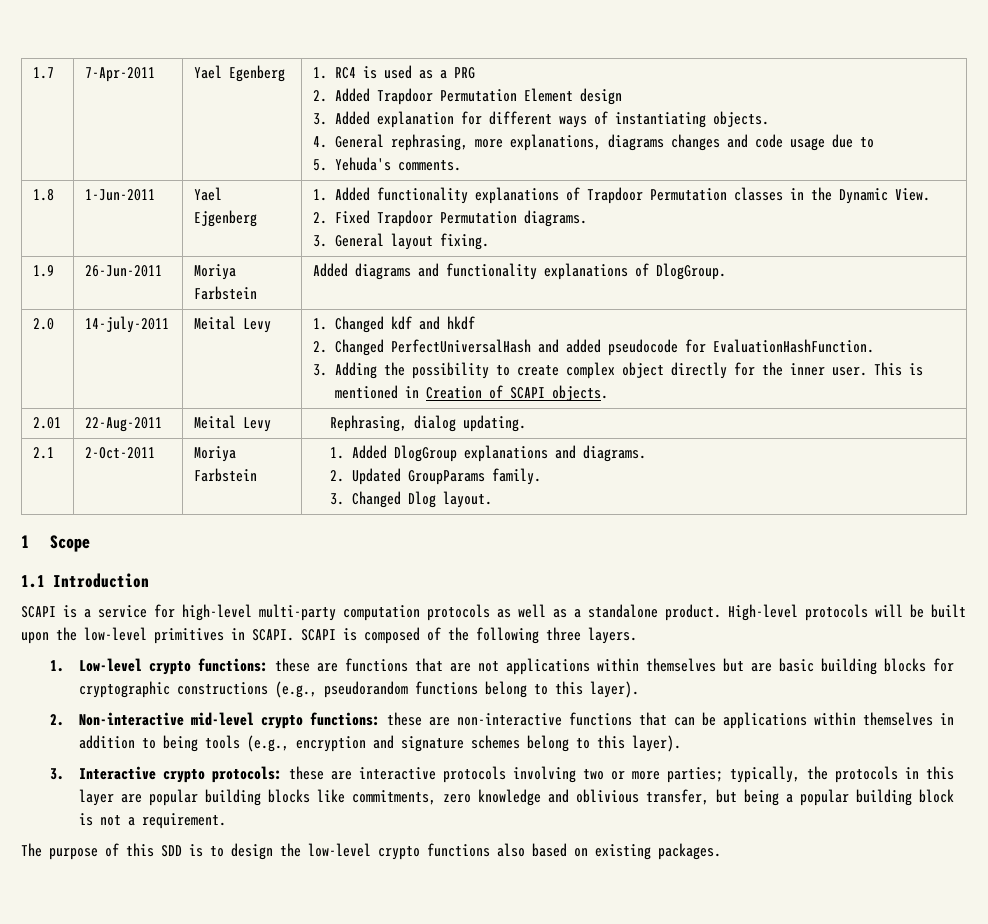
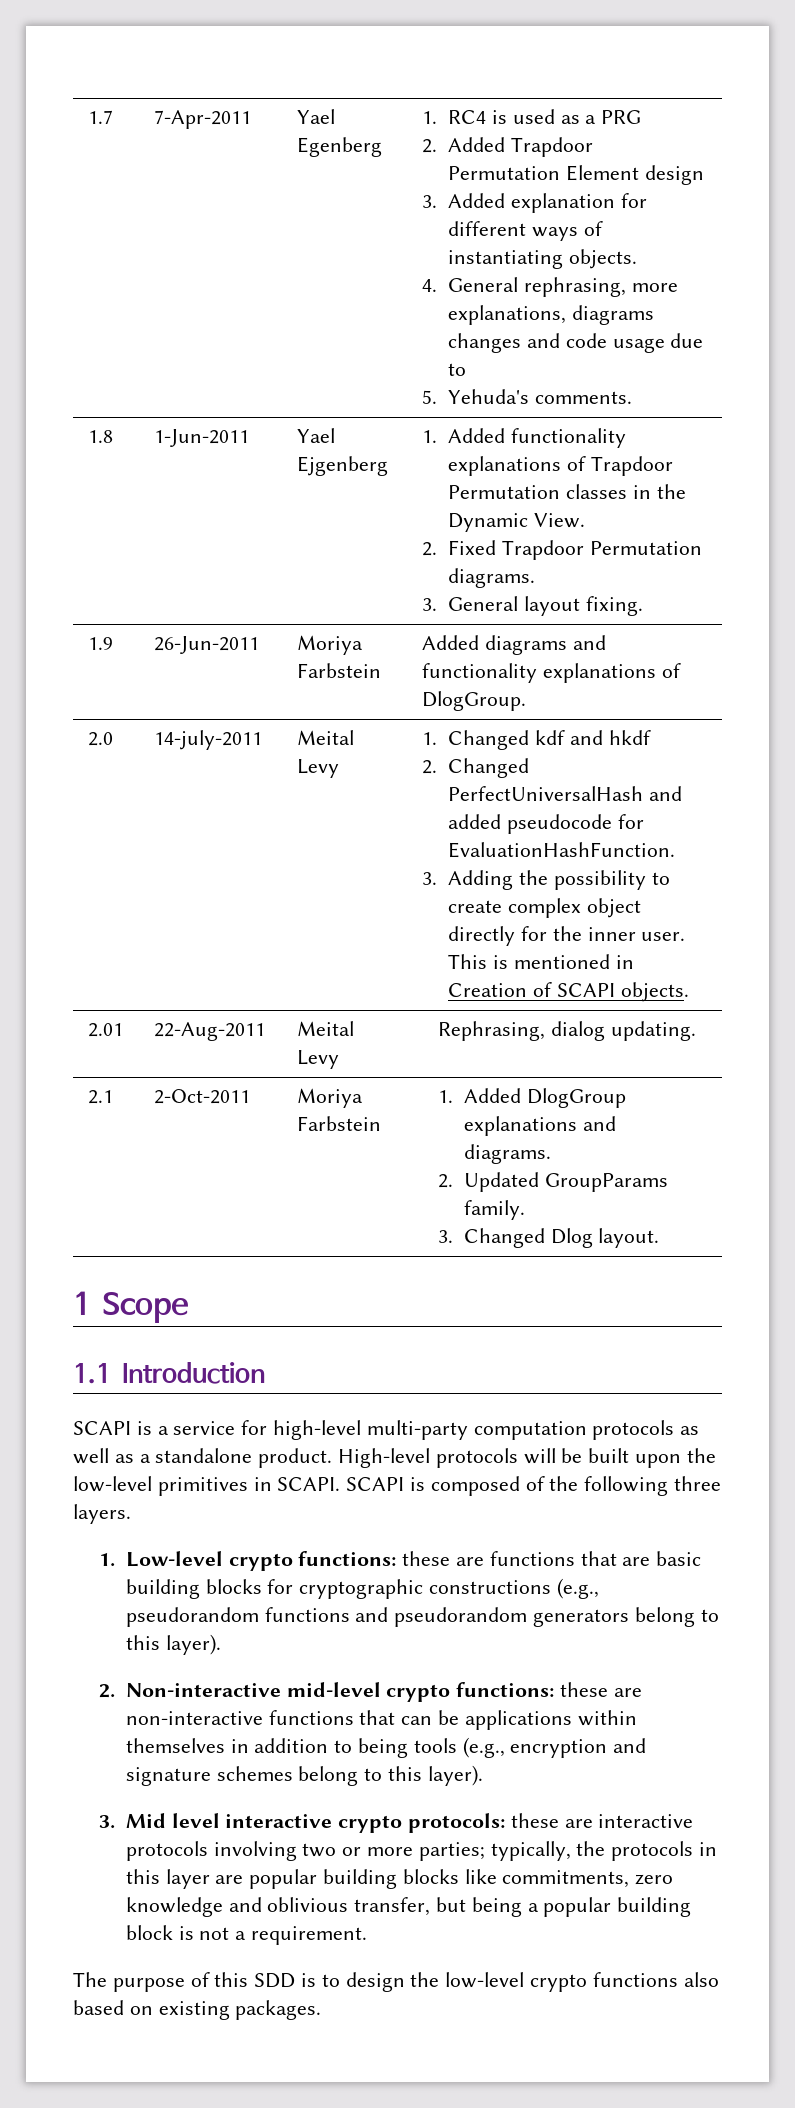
- 1. Low-level crypto functions: these are functions that are not applications within themselves but are basic building blocks for cryptographic constructions (e.g., pseudorandom functions belong to this layer).
+ 1. Low-level crypto functions: these are functions that are basic building blocks for cryptographic constructions (e.g., pseudorandom functions and pseudorandom generators belong to this layer).
- 3. Interactive crypto protocols: these are interactive protocols involving two or more parties; typically, the protocols in this layer are popular building blocks like commitments, zero knowledge and oblivious transfer, but being a popular building block is not a requirement.
+ 3. Mid level interactive crypto protocols: these are interactive protocols involving two or more parties; typically, the protocols in this layer are popular building blocks like commitments, zero knowledge and oblivious transfer, but being a popular building block is not a requirement.

